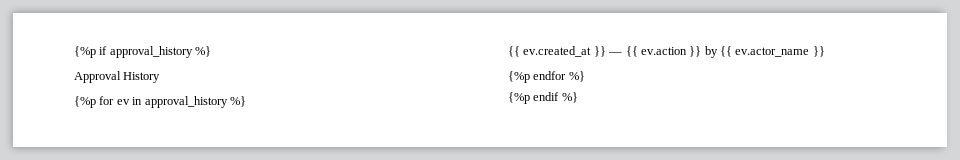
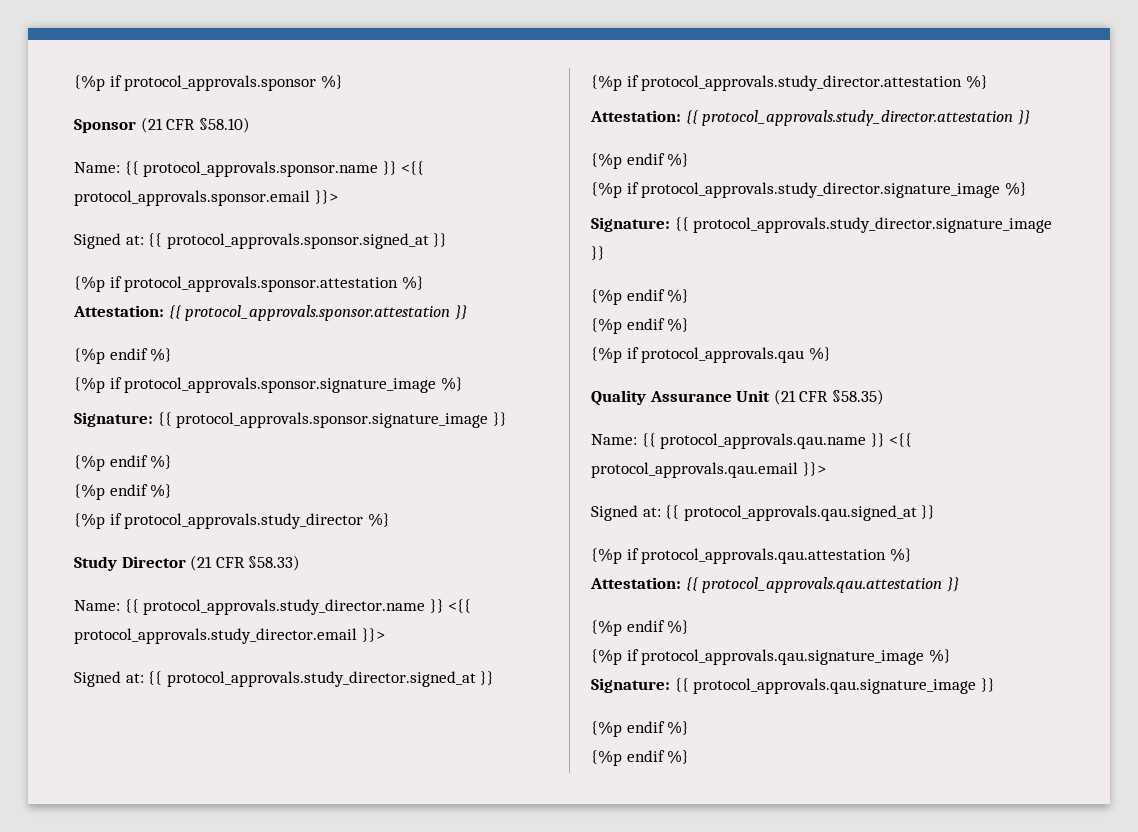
- {%p if approval_history %}
- Approval History
- {%p for ev in approval_history %}
- {{ ev.created_at }} — {{ ev.action }} by {{ ev.actor_name }}
- {%p endfor %}
+ {%p if protocol_approvals.sponsor %}
+ Sponsor (21 CFR §58.10)
+ Name: {{ protocol_approvals.sponsor.name }} <{{ protocol_approvals.sponsor.email }}>
+ Signed at: {{ protocol_approvals.sponsor.signed_at }}
+ {%p if protocol_approvals.sponsor.attestation %}
+ Attestation: {{ protocol_approvals.sponsor.attestation }}
+ {%p endif %}
+ {%p if protocol_approvals.sponsor.signature_image %}
+ Signature: {{ protocol_approvals.sponsor.signature_image }}
+ {%p endif %}
+ {%p endif %}
+ {%p if protocol_approvals.study_director %}
+ Study Director (21 CFR §58.33)
+ Name: {{ protocol_approvals.study_director.name }} <{{ protocol_approvals.study_director.email }}>
+ Signed at: {{ protocol_approvals.study_director.signed_at }}
+ {%p if protocol_approvals.study_director.attestation %}
+ Attestation: {{ protocol_approvals.study_director.attestation }}
+ {%p endif %}
+ {%p if protocol_approvals.study_director.signature_image %}
+ Signature: {{ protocol_approvals.study_director.signature_image }}
+ {%p endif %}
+ {%p endif %}
+ {%p if protocol_approvals.qau %}
+ Quality Assurance Unit (21 CFR §58.35)
+ Name: {{ protocol_approvals.qau.name }} <{{ protocol_approvals.qau.email }}>
+ Signed at: {{ protocol_approvals.qau.signed_at }}
+ {%p if protocol_approvals.qau.attestation %}
+ Attestation: {{ protocol_approvals.qau.attestation }}
+ {%p endif %}
+ {%p if protocol_approvals.qau.signature_image %}
+ Signature: {{ protocol_approvals.qau.signature_image }}
+ {%p endif %}

